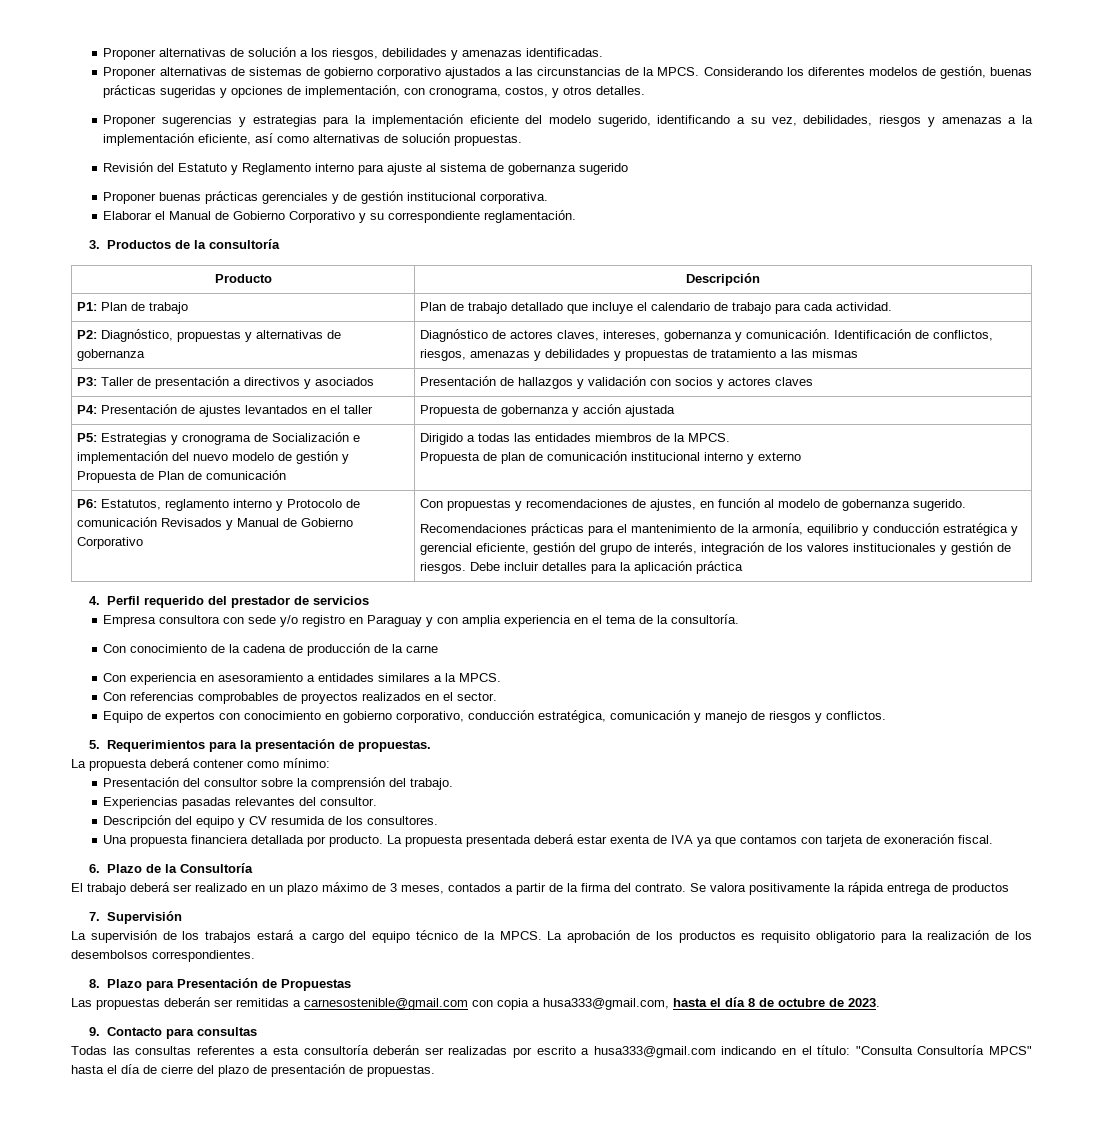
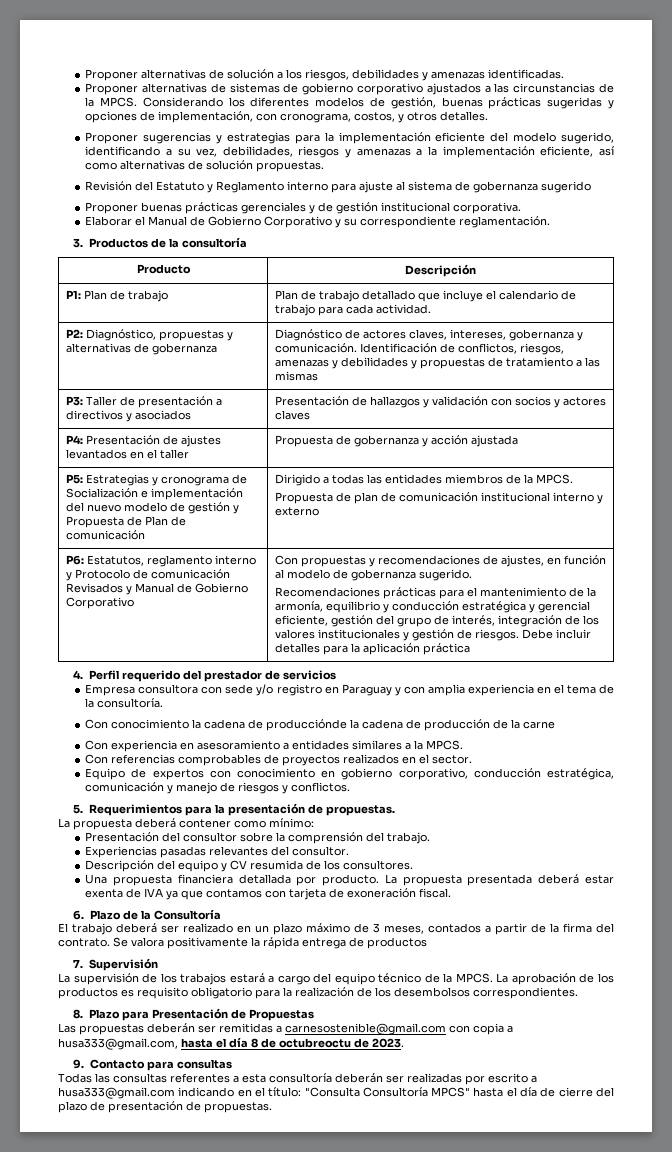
- Con conocimiento de la cadena de producción de la carne
+ Con conocimiento la cadena de producciónde la cadena de producción de la carne
- Las propuestas deberán ser remitidas a carnesostenible@gmail.com con copia a husa333@gmail.com, hasta el día 8 de octubre de 2023.
+ Las propuestas deberán ser remitidas a carnesostenible@gmail.com con copia a husa333@gmail.com, hasta el día 8 de octubreoctu de 2023.

